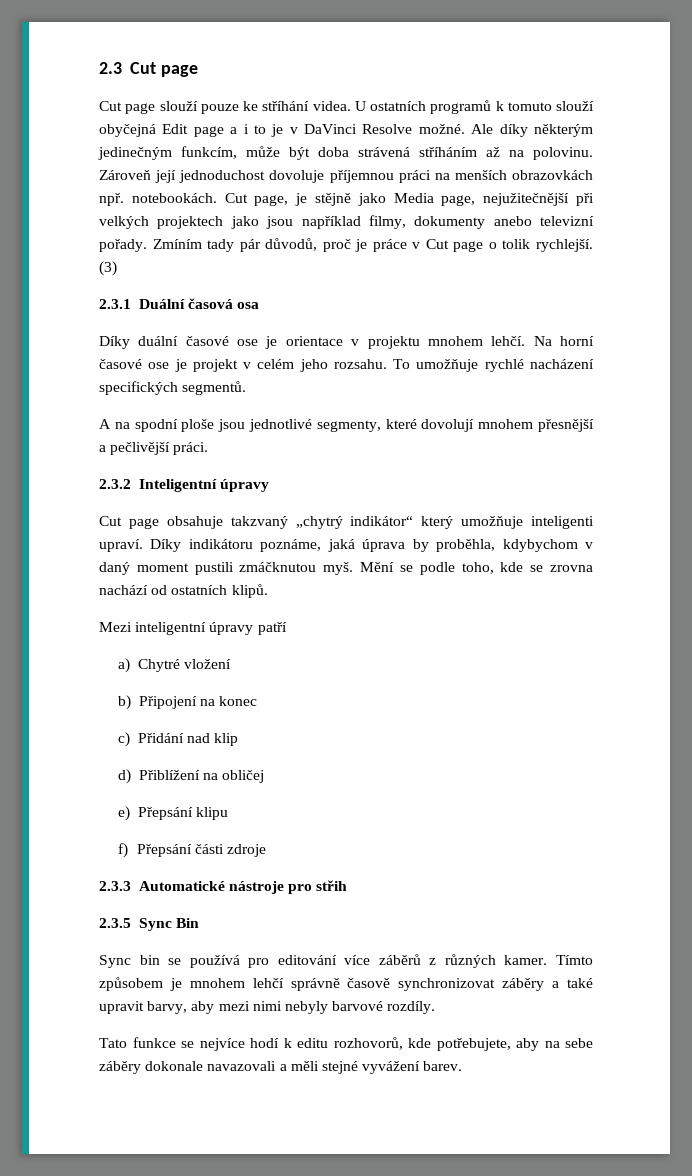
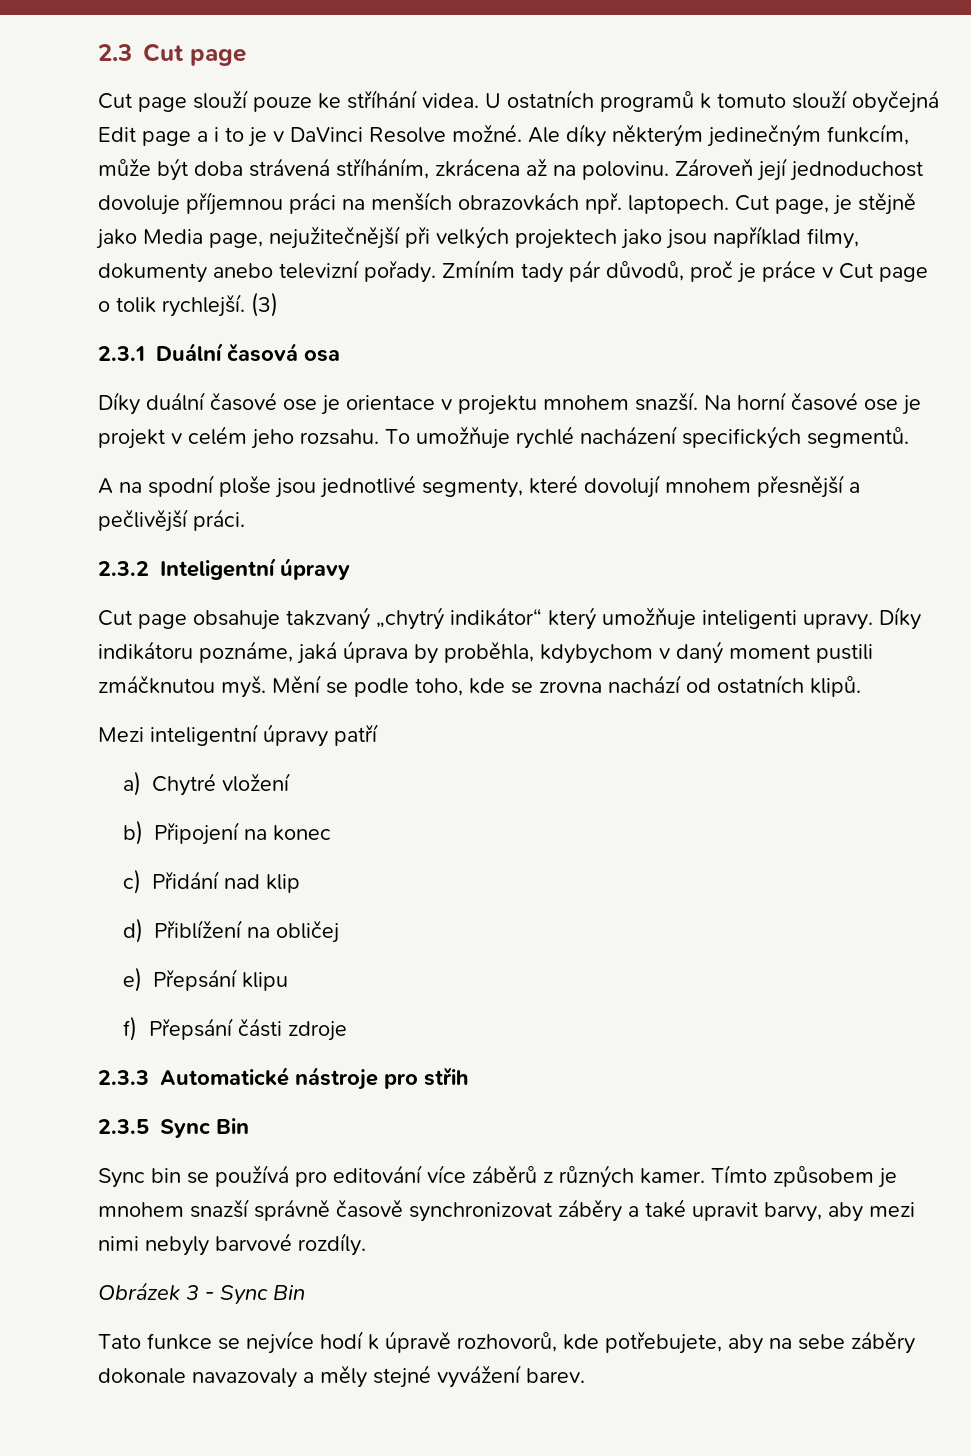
- Ale díky některým jedinečným funkcím, může být doba strávená stříháním až na polovinu.
+ Ale díky některým jedinečným funkcím, může být doba strávená stříháním, zkrácena až na polovinu.
- Zároveň její jednoduchost dovoluje příjemnou práci na menších obrazovkách npř. notebookách.
+ Zároveň její jednoduchost dovoluje příjemnou práci na menších obrazovkách npř. laptopech.
- Díky duální časové ose je orientace v projektu mnohem lehčí.
+ Díky duální časové ose je orientace v projektu mnohem snazší.
- Cut page obsahuje takzvaný „chytrý indikátor“ který umožňuje inteligenti upraví.
+ Cut page obsahuje takzvaný „chytrý indikátor“ který umožňuje inteligenti upravy.
- Tímto způsobem je mnohem lehčí správně časově synchronizovat záběry a také upravit barvy, aby mezi nimi nebyly barvové rozdíly.
+ Tímto způsobem je mnohem snazší správně časově synchronizovat záběry a také upravit barvy, aby mezi nimi nebyly barvové rozdíly.
+ Obrázek 3 - Sync Bin
- Tato funkce se nejvíce hodí k editu rozhovorů, kde potřebujete, aby na sebe záběry dokonale navazovali a měli stejné vyvážení barev.
+ Tato funkce se nejvíce hodí k úpravě rozhovorů, kde potřebujete, aby na sebe záběry dokonale navazovaly a měly stejné vyvážení barev.

